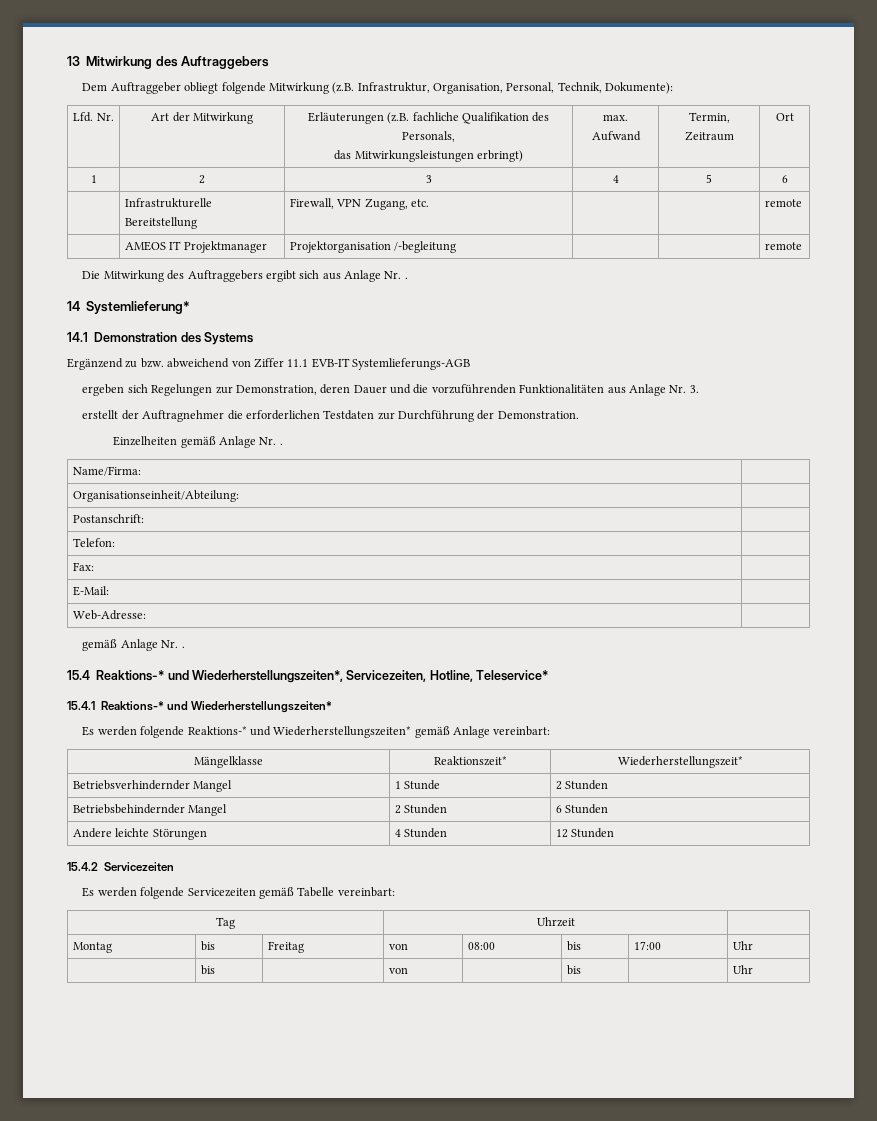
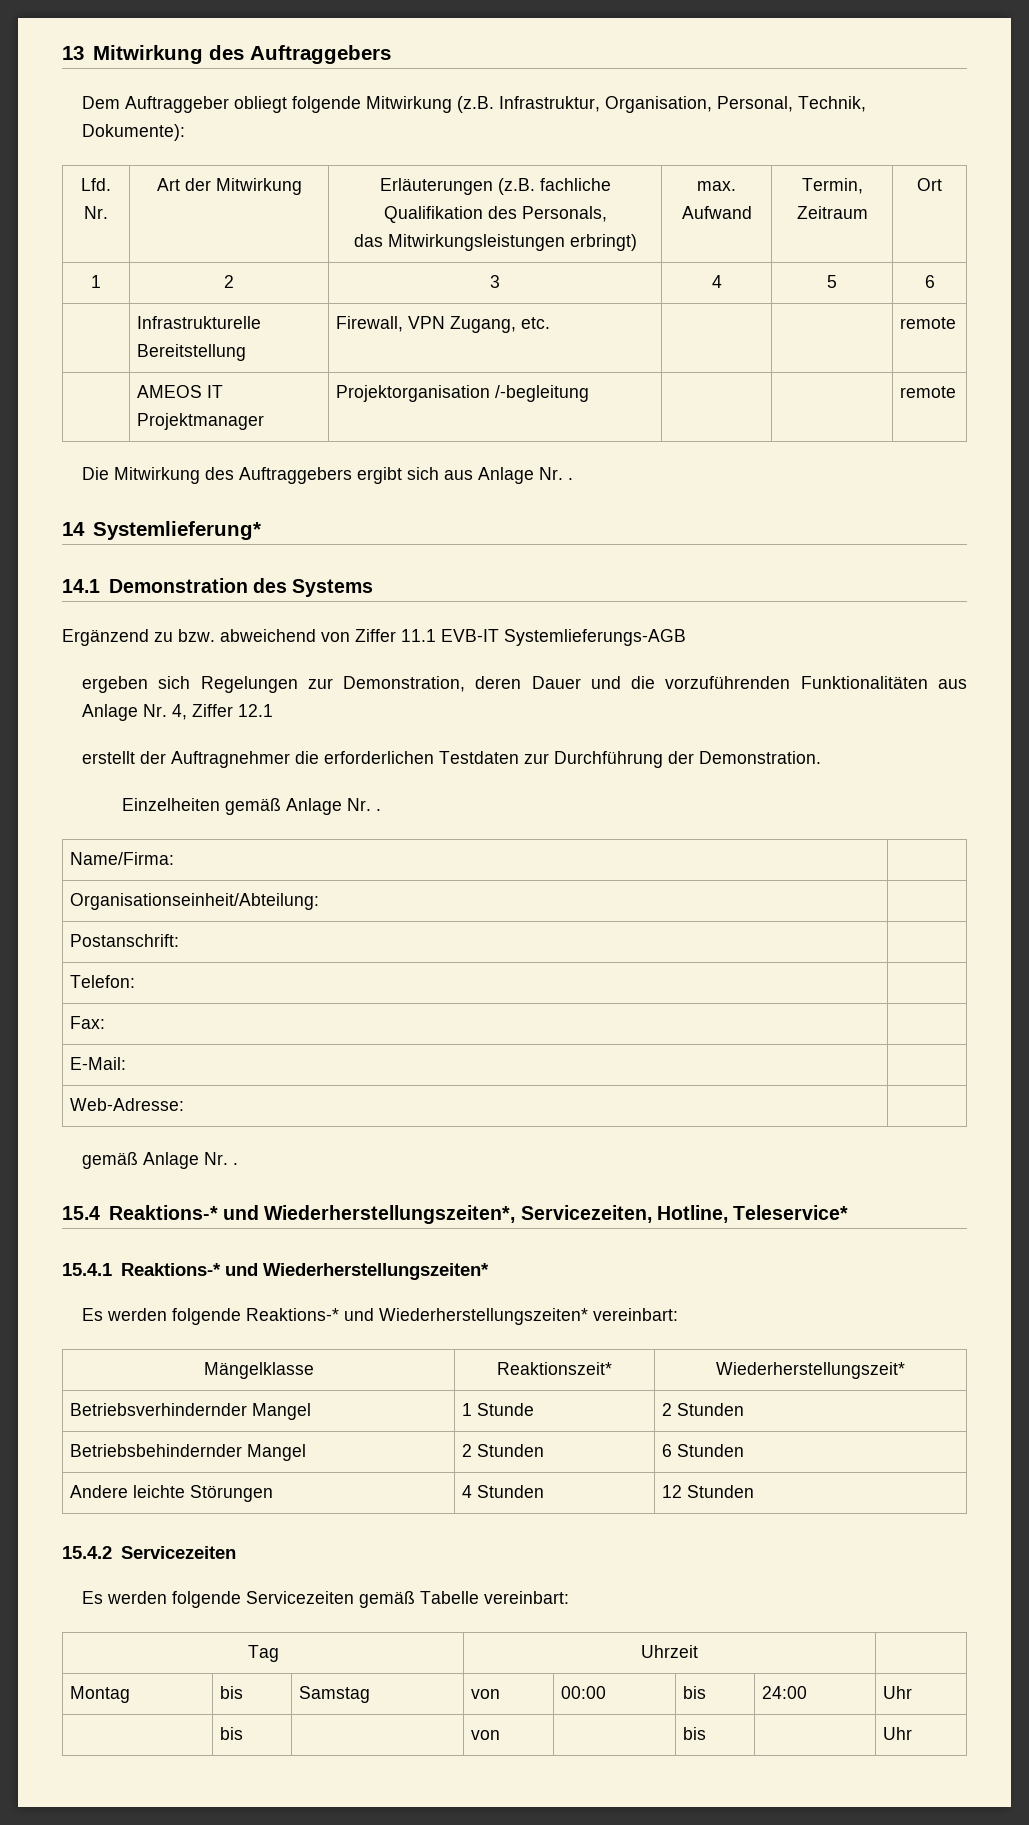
- ergeben sich Regelungen zur Demonstration, deren Dauer und die vorzuführenden Funktionalitäten aus Anlage Nr. 3.
+ ergeben sich Regelungen zur Demonstration, deren Dauer und die vorzuführenden Funktionalitäten aus Anlage Nr. 4, Ziffer 12.1
- Es werden folgende Reaktions-* und Wiederherstellungszeiten* gemäß Anlage vereinbart:
+ Es werden folgende Reaktions-* und Wiederherstellungszeiten* vereinbart:
- Montag | bis | Freitag | von | 08:00 | bis | 17:00 | Uhr
+ Montag | bis | Samstag | von | 00:00 | bis | 24:00 | Uhr

